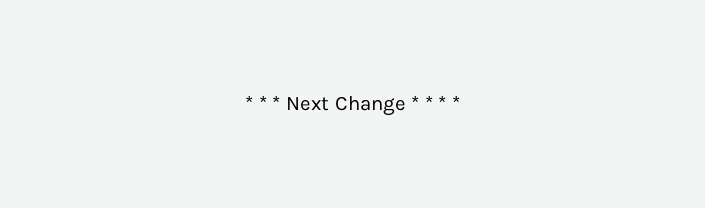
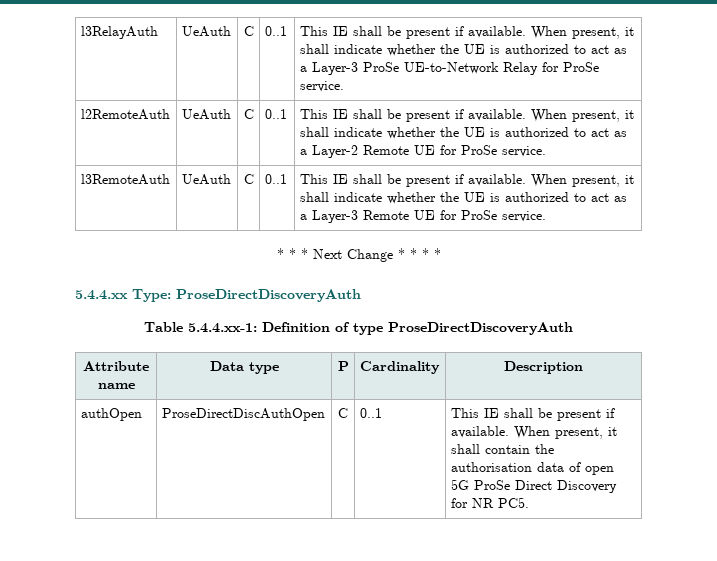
+ l3RelayAuth | UeAuth | C | 0..1 | This IE shall be present if available. When present, it shall indicate whether the UE is authorized to act as a Layer-3 ProSe UE-to-Network Relay for ProSe service.
+ l2RemoteAuth | UeAuth | C | 0..1 | This IE shall be present if available. When present, it shall indicate whether the UE is authorized to act as a Layer-2 Remote UE for ProSe service.
+ l3RemoteAuth | UeAuth | C | 0..1 | This IE shall be present if available. When present, it shall indicate whether the UE is authorized to act as a Layer-3 Remote UE for ProSe service.
+ 5.4.4.xx Type: ProseDirectDiscoveryAuth
+ Table 5.4.4.xx-1: Definition of type ProseDirectDiscoveryAuth
+ Attribute name | Data type | P | Cardinality | Description
+ authOpen | ProseDirectDiscAuthOpen | C | 0..1 | This IE shall be present if available. When present, it shall contain the authorisation data of open 5G ProSe Direct Discovery for NR PC5.

